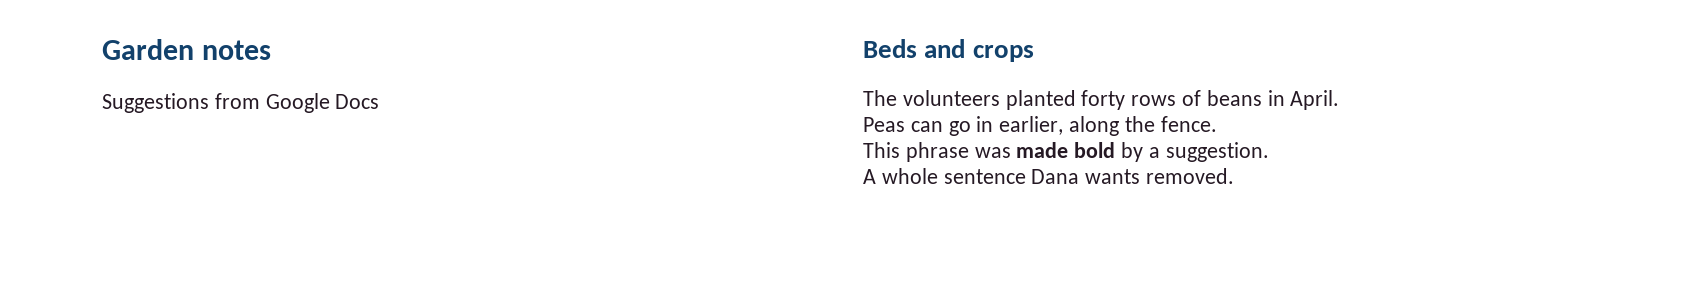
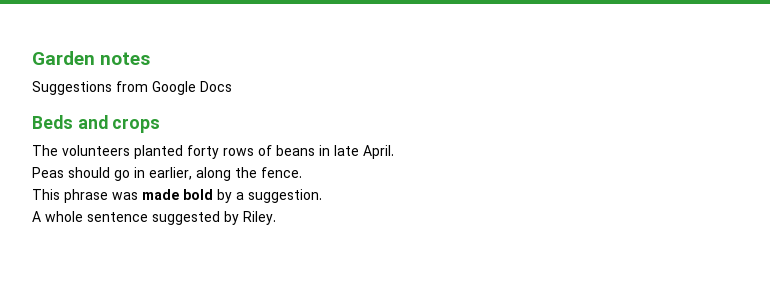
- The volunteers planted forty rows of beans in April.
+ The volunteers planted forty rows of beans in late April.
- Peas can go in earlier, along the fence.
+ Peas should go in earlier, along the fence.
- A whole sentence Dana wants removed.
+ A whole sentence suggested by Riley.

